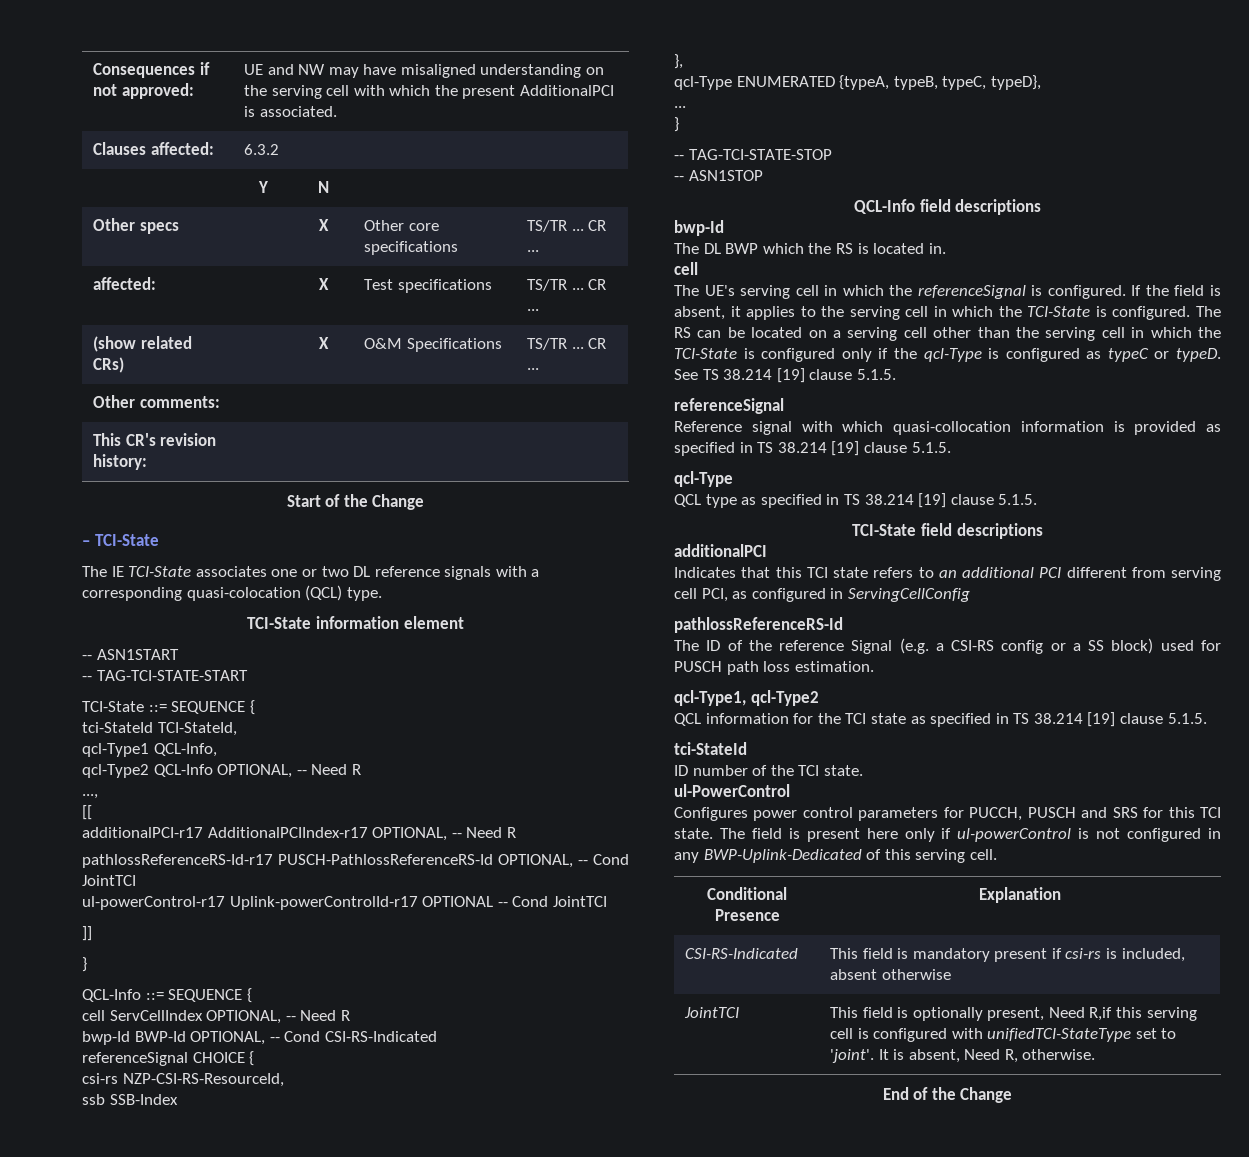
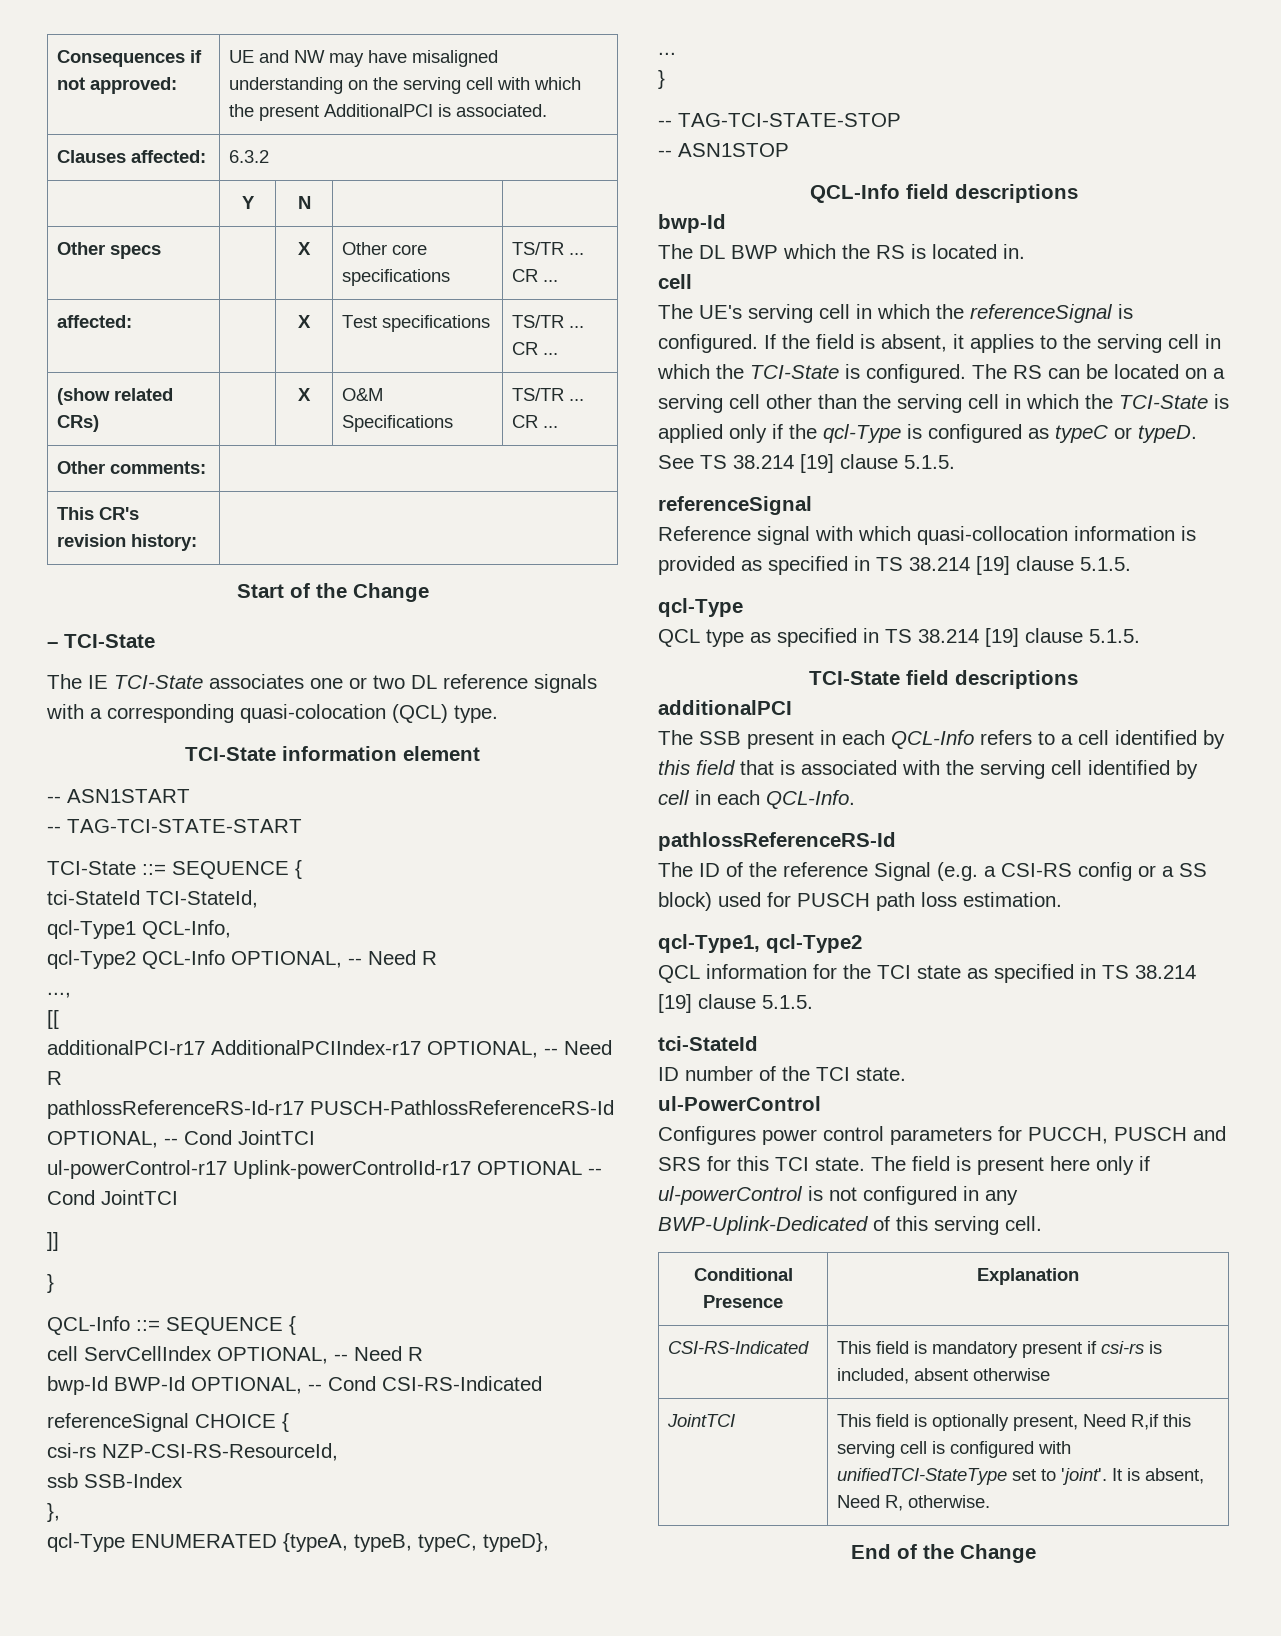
- The RS can be located on a serving cell other than the serving cell in which the TCI-State is configured only if the qcl-Type is configured as typeC or typeD.
+ The RS can be located on a serving cell other than the serving cell in which the TCI-State is applied only if the qcl-Type is configured as typeC or typeD.
- Indicates that this TCI state refers to an additional PCI different from serving cell PCI, as configured in ServingCellConfig
+ The SSB present in each QCL-Info refers to a cell identified by this field that is associated with the serving cell identified by cell in each QCL-Info.

